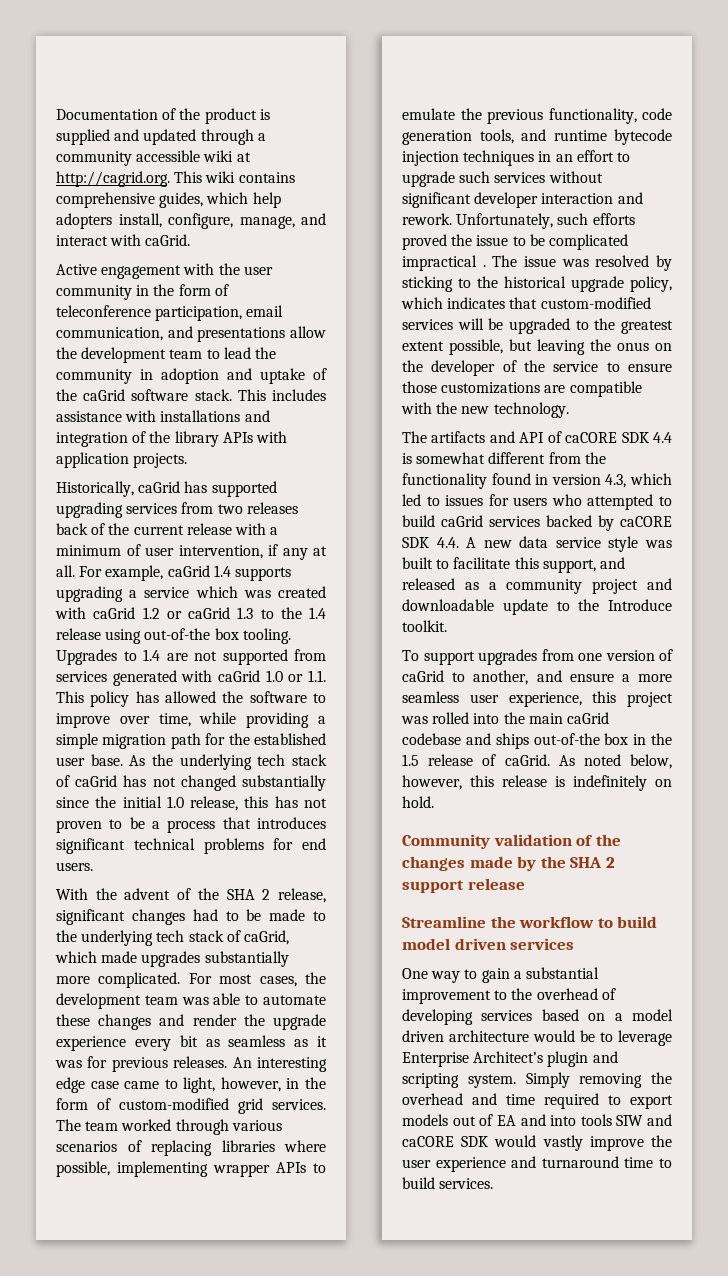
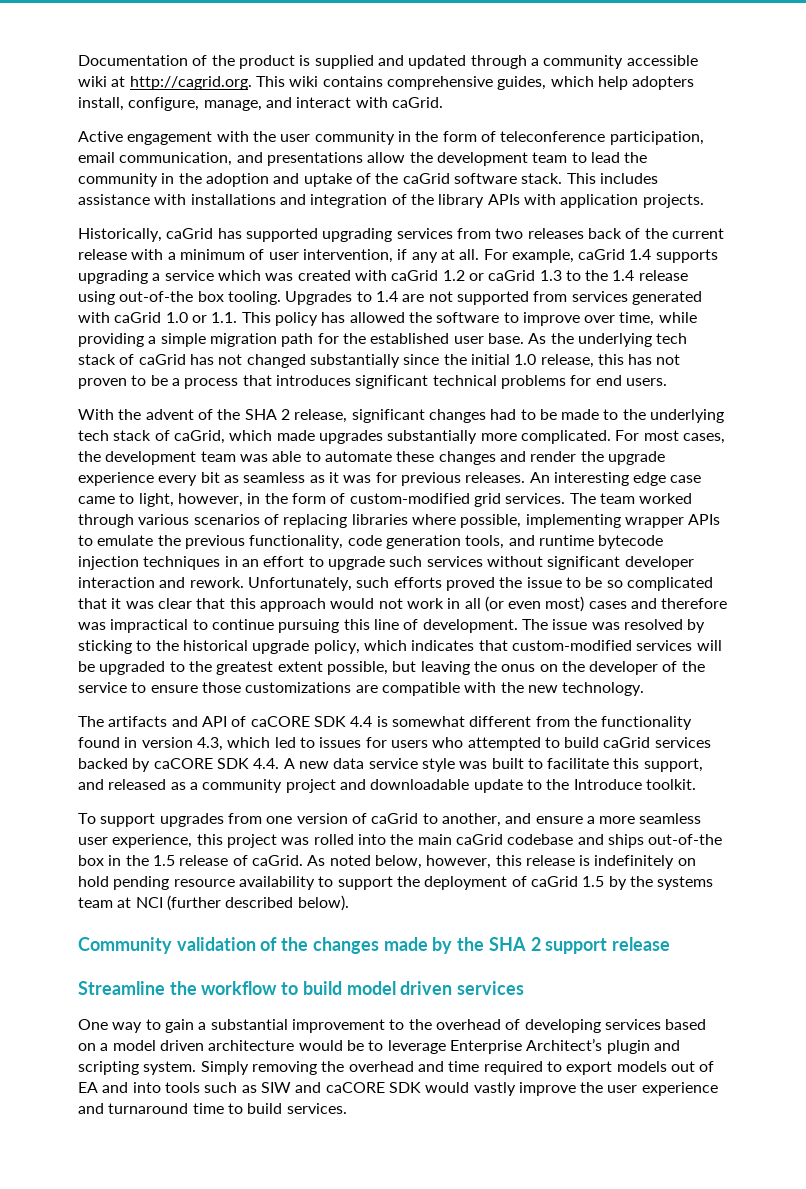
- Active engagement with the user community in the form of teleconference participation, email communication, and presentations allow the development team to lead the community in adoption and uptake of the caGrid software stack.
+ Active engagement with the user community in the form of teleconference participation, email communication, and presentations allow the development team to lead the community in the adoption and uptake of the caGrid software stack.
- Unfortunately, such efforts proved the issue to be complicated impractical .
+ Unfortunately, such efforts proved the issue to be so complicated that it was clear that this approach would not work in all (or even most) cases and therefore was impractical to continue pursuing this line of development.
- As noted below, however, this release is indefinitely on hold.
+ As noted below, however, this release is indefinitely on hold pending resource availability to support the deployment of caGrid 1.5 by the systems team at NCI (further described below).
- Simply removing the overhead and time required to export models out of EA and into tools SIW and caCORE SDK would vastly improve the user experience and turnaround time to build services.
+ Simply removing the overhead and time required to export models out of EA and into tools such as SIW and caCORE SDK would vastly improve the user experience and turnaround time to build services.

